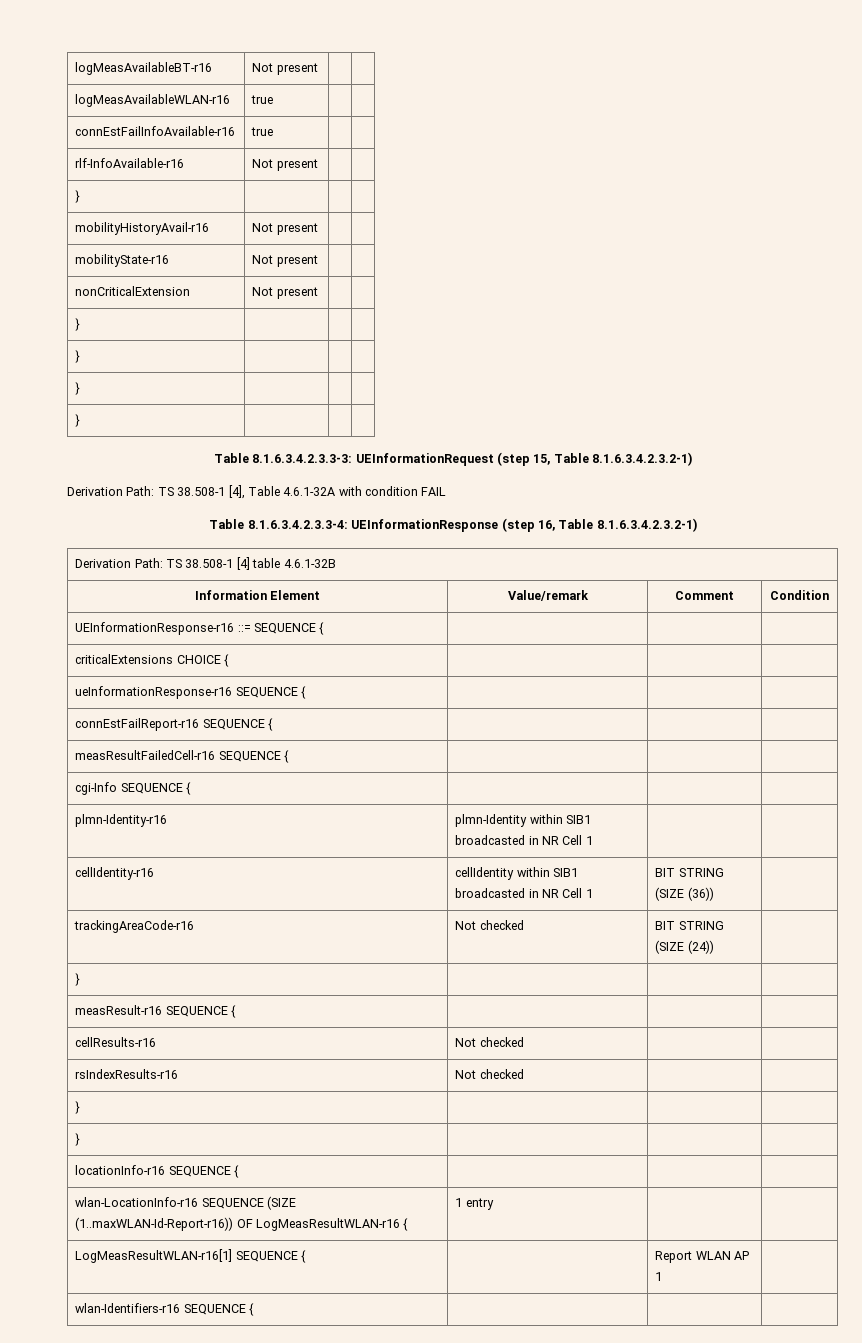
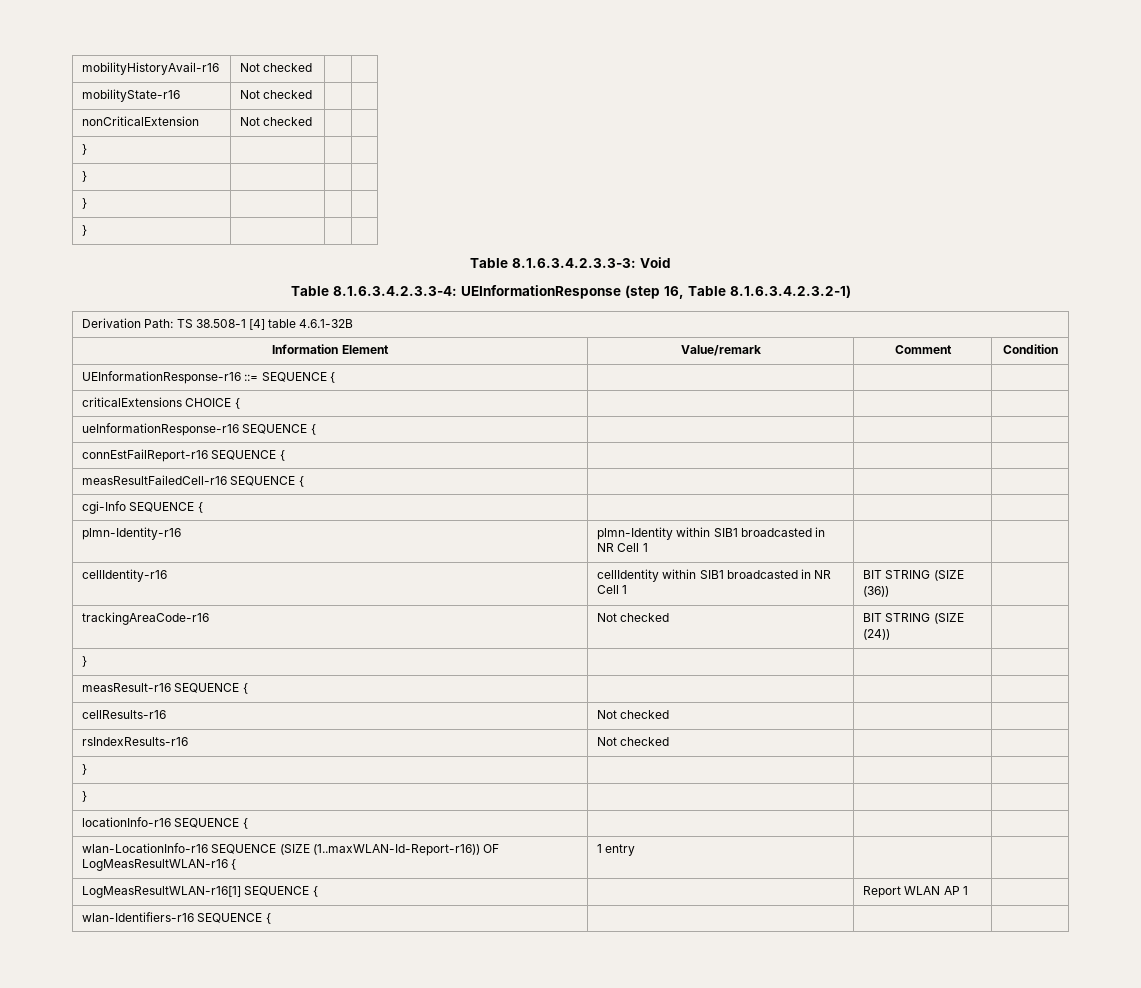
- logMeasAvailableBT-r16 | Not present | |
- logMeasAvailableWLAN-r16 | true | |
- connEstFailInfoAvailable-r16 | true | |
- rlf-InfoAvailable-r16 | Not present | |
- } | | |
- mobilityHistoryAvail-r16 | Not present | |
+ mobilityHistoryAvail-r16 | Not checked | |
- mobilityState-r16 | Not present | |
+ mobilityState-r16 | Not checked | |
- nonCriticalExtension | Not present | |
+ nonCriticalExtension | Not checked | |
- Table 8.1.6.3.4.2.3.3-3: UEInformationRequest (step 15, Table 8.1.6.3.4.2.3.2-1)
- Derivation Path: TS 38.508-1 [4], Table 4.6.1-32A with condition FAIL
+ Table 8.1.6.3.4.2.3.3-3: Void

